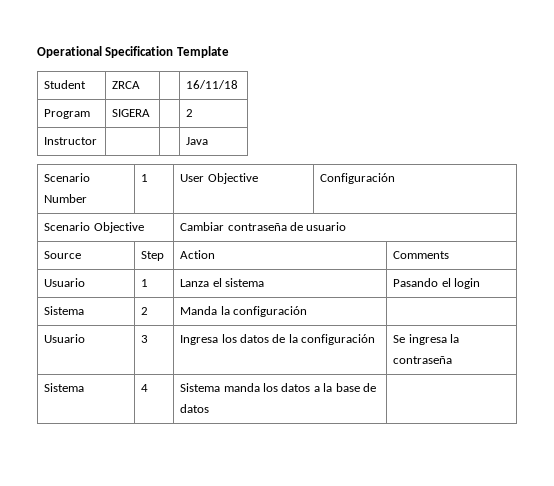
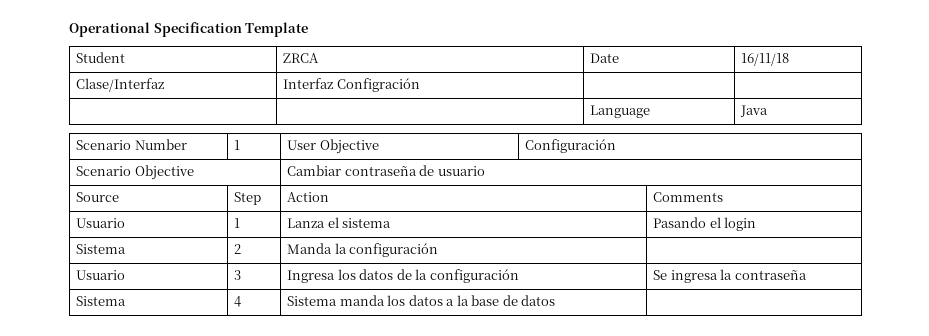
- Student | ZRCA | | 16/11/18
+ Student | ZRCA | Date | 16/11/18
- Program | SIGERA | | 2
- Instructor | | | Java
+ Clase/Interfaz | Interfaz Configración | |
+ | | Language | Java

